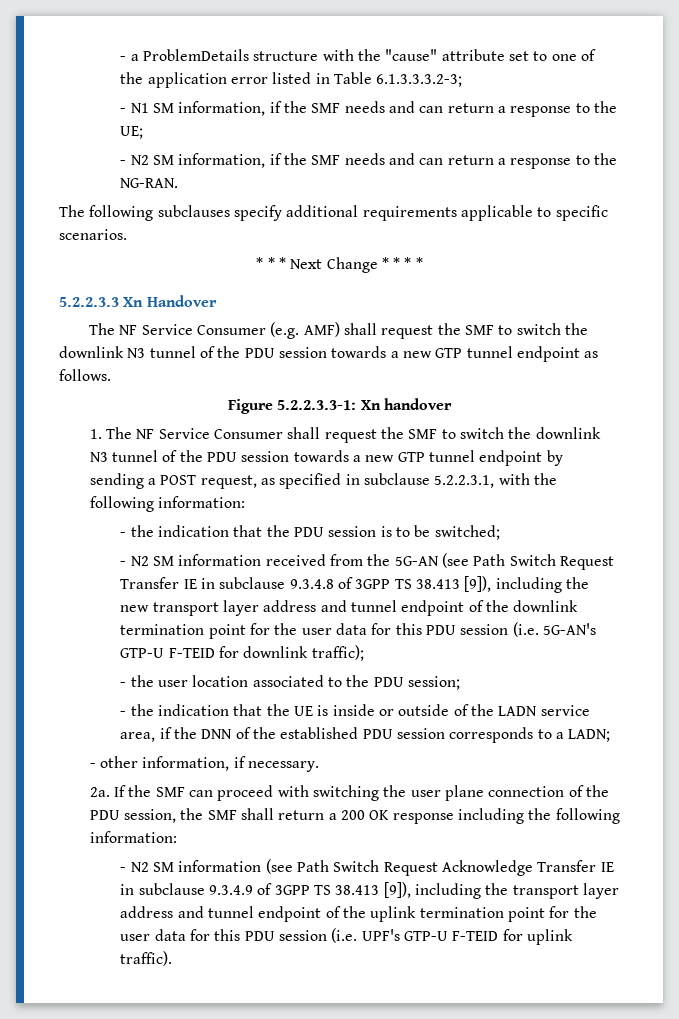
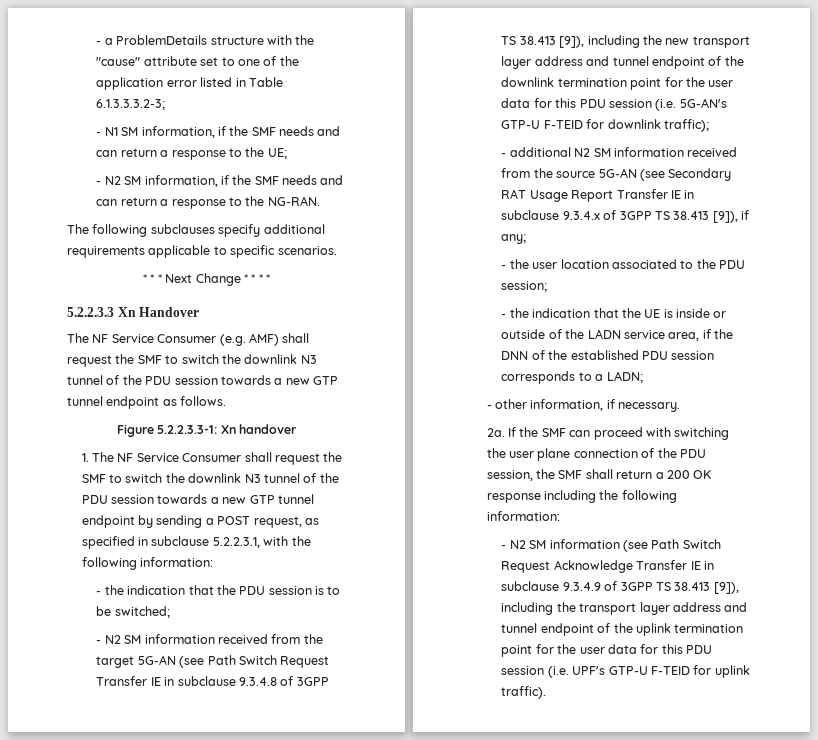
- - N2 SM information received from the 5G-AN (see Path Switch Request Transfer IE in subclause 9.3.4.8 of 3GPP TS 38.413 [9]), including the new transport layer address and tunnel endpoint of the downlink termination point for the user data for this PDU session (i.e. 5G-AN's GTP-U F-TEID for downlink traffic);
+ - N2 SM information received from the target 5G-AN (see Path Switch Request Transfer IE in subclause 9.3.4.8 of 3GPP TS 38.413 [9]), including the new transport layer address and tunnel endpoint of the downlink termination point for the user data for this PDU session (i.e. 5G-AN's GTP-U F-TEID for downlink traffic);
+ - additional N2 SM information received from the source 5G-AN (see Secondary RAT Usage Report Transfer IE in subclause 9.3.4.x of 3GPP TS 38.413 [9]), if any;

